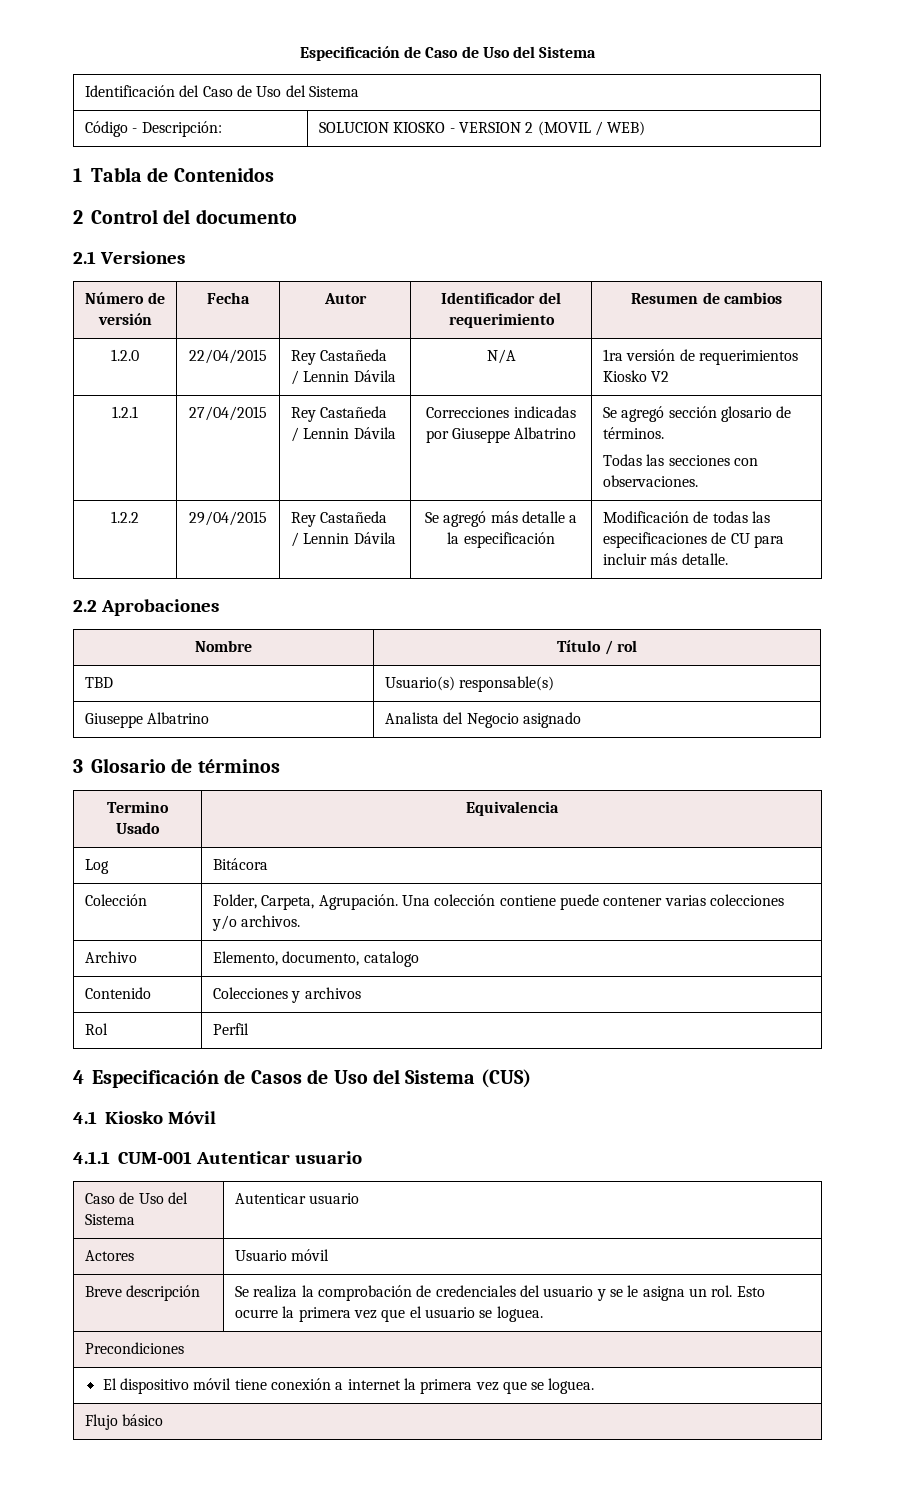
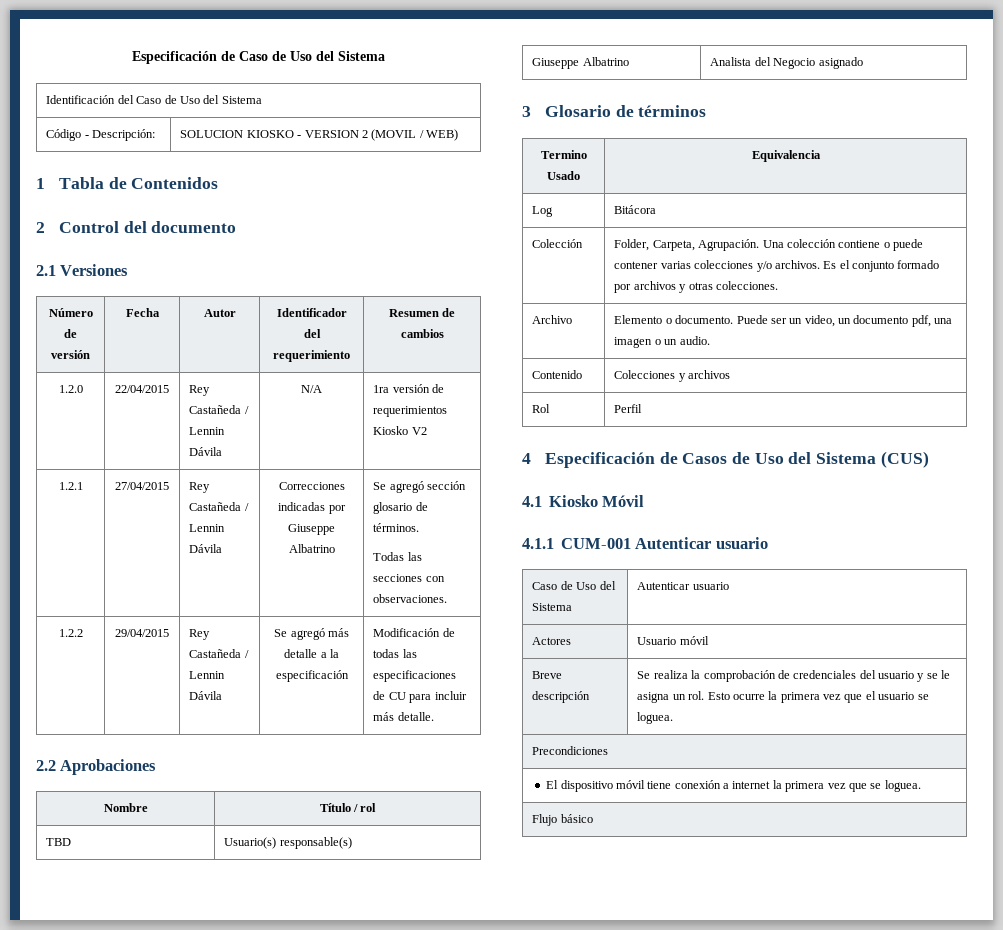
- Colección | Folder, Carpeta, Agrupación. Una colección contiene puede contener varias colecciones y/o archivos.
- Archivo | Elemento, documento, catalogo
+ Colección | Folder, Carpeta, Agrupación. Una colección contiene o puede contener varias colecciones y/o archivos. Es el conjunto formado por archivos y otras colecciones.
+ Archivo | Elemento o documento. Puede ser un video, un documento pdf, una imagen o un audio.

